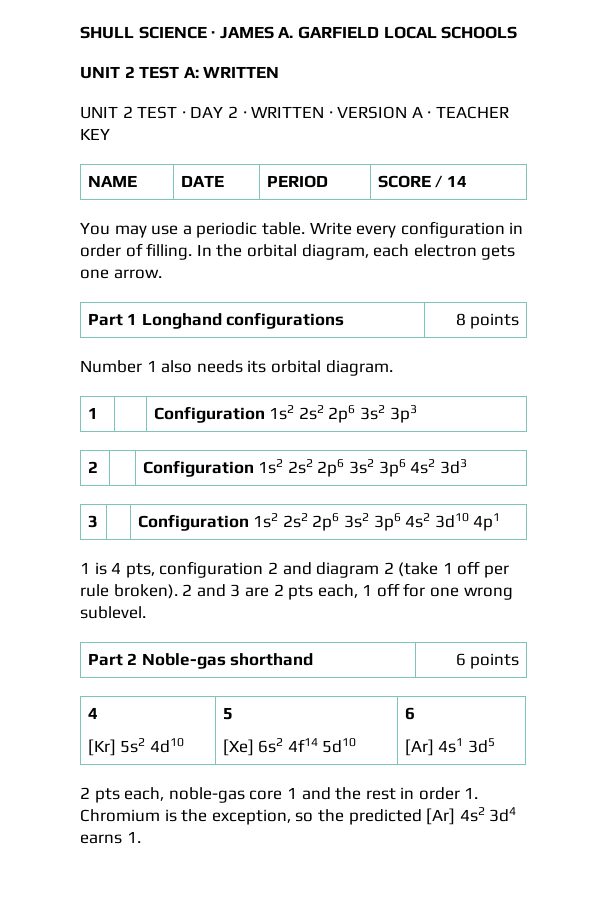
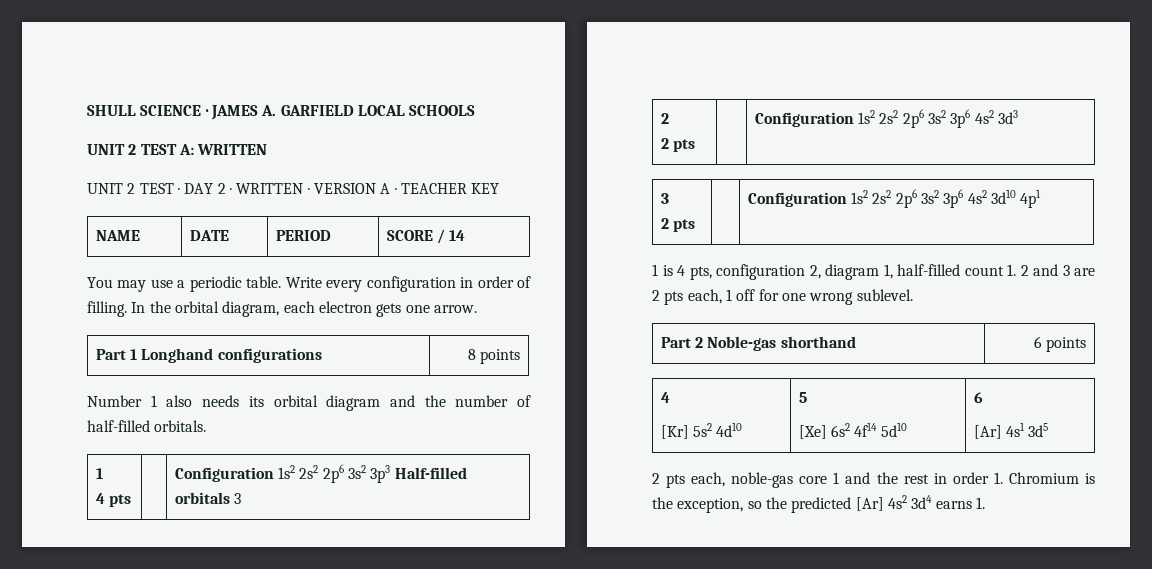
- Number 1 also needs its orbital diagram.
- 1 | | Configuration 1s2 2s2 2p6 3s2 3p3
- 2 | | Configuration 1s2 2s2 2p6 3s2 3p6 4s2 3d3
- 3 | | Configuration 1s2 2s2 2p6 3s2 3p6 4s2 3d10 4p1
+ Number 1 also needs its orbital diagram and the number of half-filled orbitals.
+ 1
+ 4 pts | | Configuration 1s2 2s2 2p6 3s2 3p3 Half-filled orbitals 3
+ 2
+ 2 pts | | Configuration 1s2 2s2 2p6 3s2 3p6 4s2 3d3
+ 3
+ 2 pts | | Configuration 1s2 2s2 2p6 3s2 3p6 4s2 3d10 4p1
- 1 is 4 pts, configuration 2 and diagram 2 (take 1 off per rule broken). 2 and 3 are 2 pts each, 1 off for one wrong sublevel.
+ 1 is 4 pts, configuration 2, diagram 1, half-filled count 1. 2 and 3 are 2 pts each, 1 off for one wrong sublevel.

